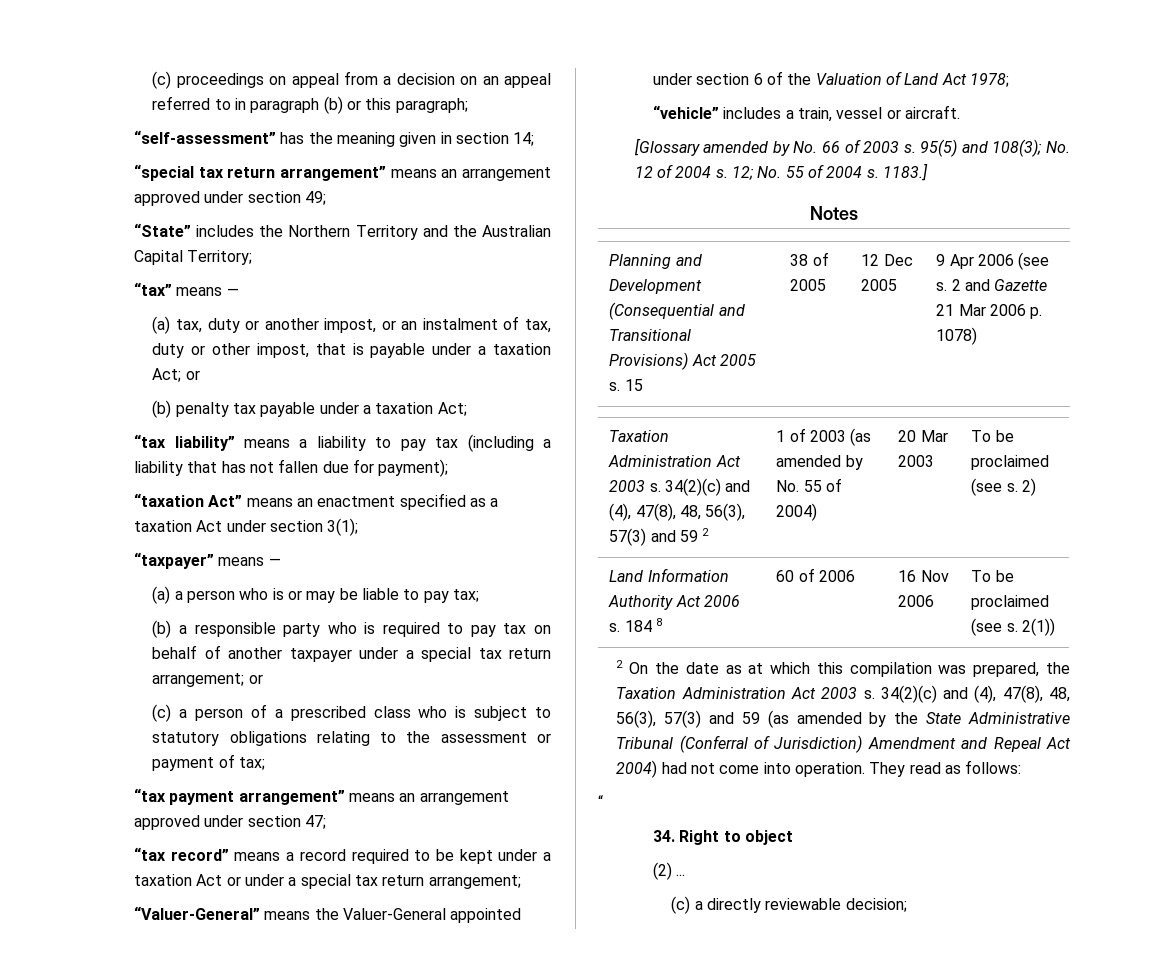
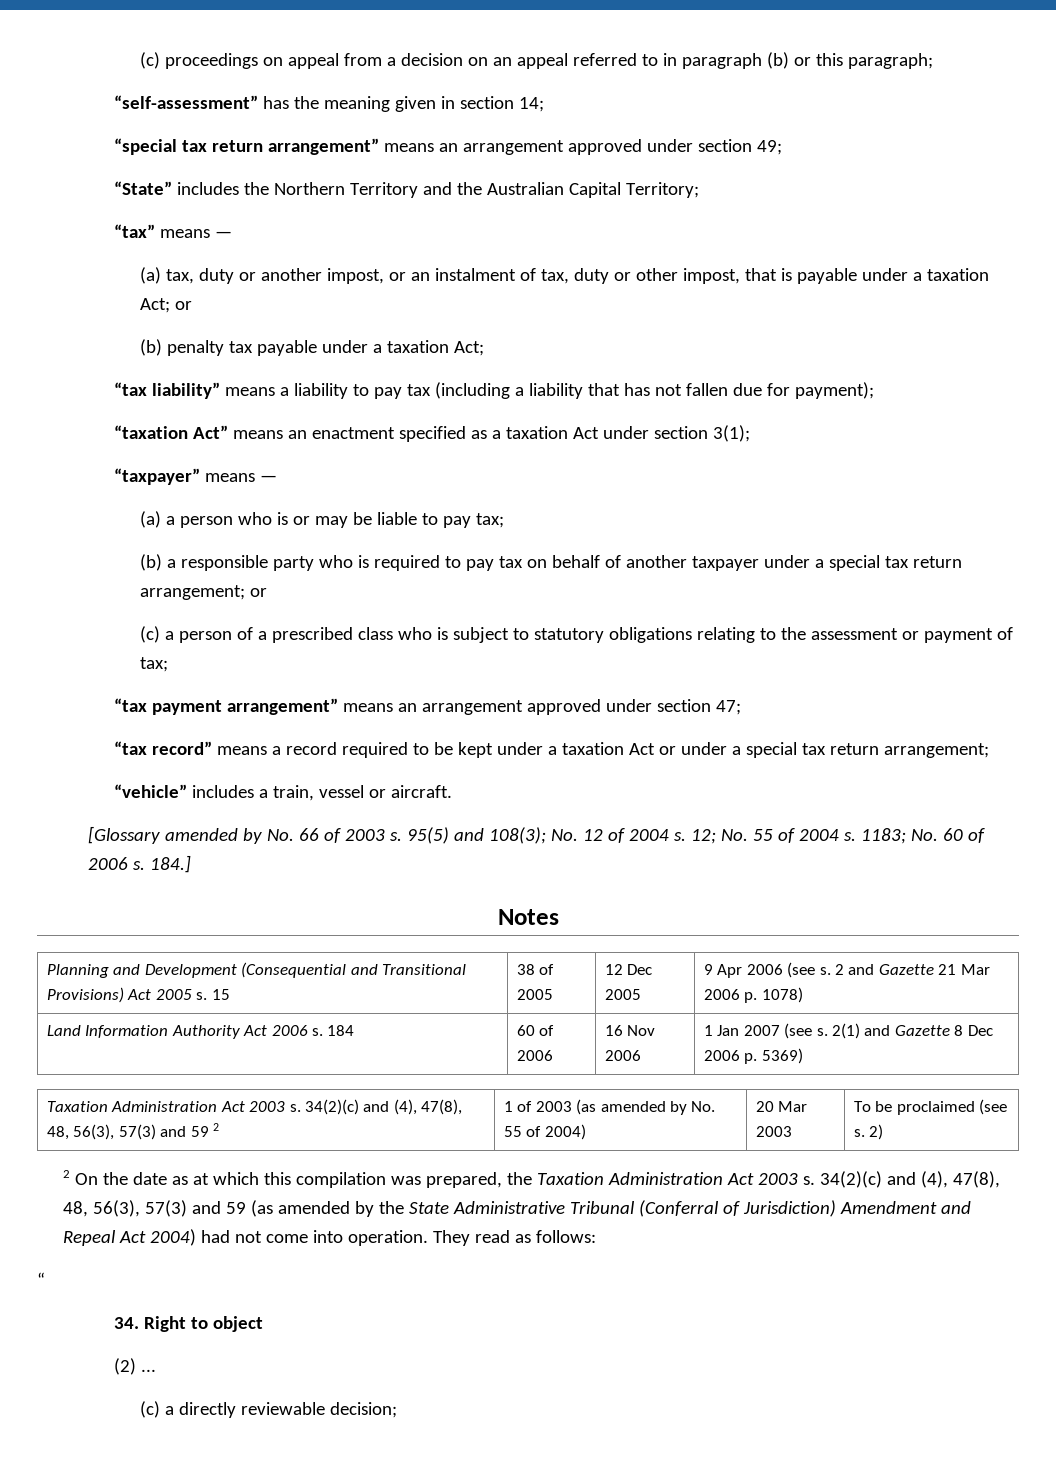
- “Valuer-General” means the Valuer-General appointed under section 6 of the Valuation of Land Act 1978;
- 1183.]
+ 1183; No. 60 of 2006 s. 184.]
+ Land Information Authority Act 2006 s. 184 | 60 of 2006 | 16 Nov 2006 | 1 Jan 2007 (see s. 2(1) and Gazette 8 Dec 2006 p. 5369)
- Land Information Authority Act 2006 s. 184 8 | 60 of 2006 | 16 Nov 2006 | To be proclaimed (see s. 2(1))

